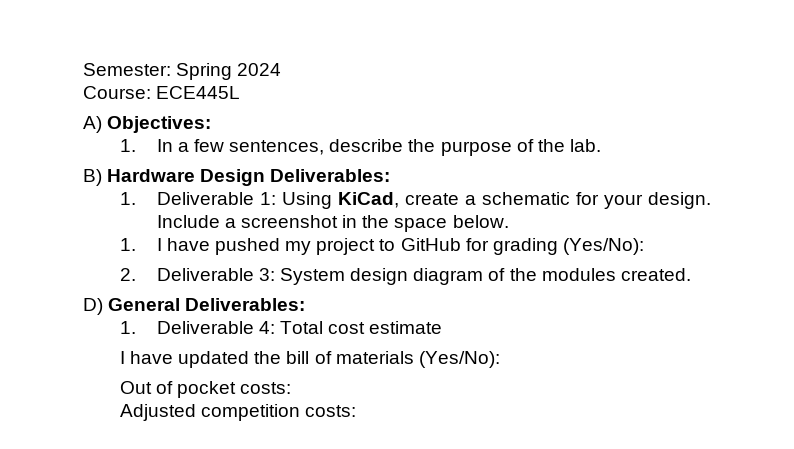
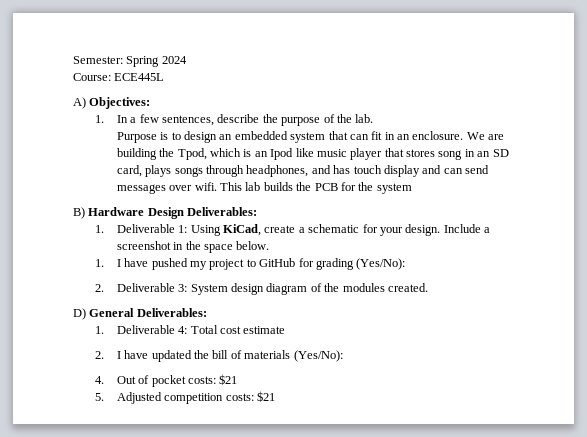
+ Purpose is to design an embedded system that can fit in an enclosure. We are building the Tpod, which is an Ipod like music player that stores song in an SD card, plays songs through headphones, and has touch display and can send messages over wifi. This lab builds the PCB for the system
- I have updated the bill of materials (Yes/No):
+ 2. I have updated the bill of materials (Yes/No):
- Out of pocket costs:
- Adjusted competition costs:
+ 4. Out of pocket costs: $21
+ 5. Adjusted competition costs: $21

